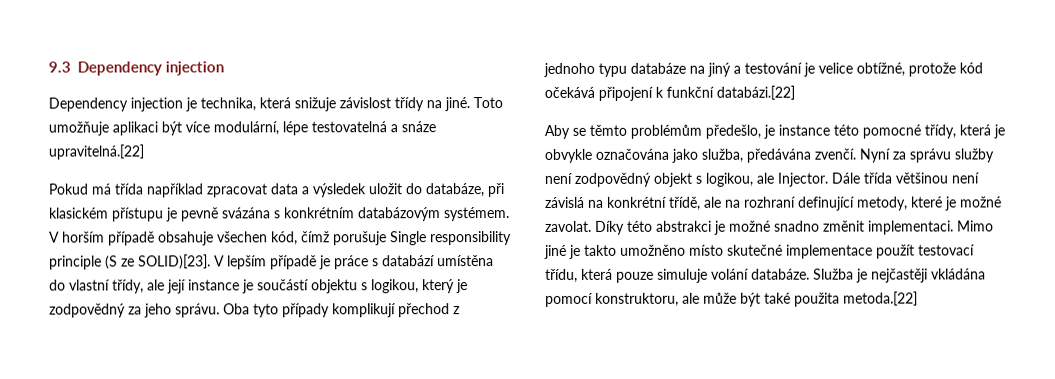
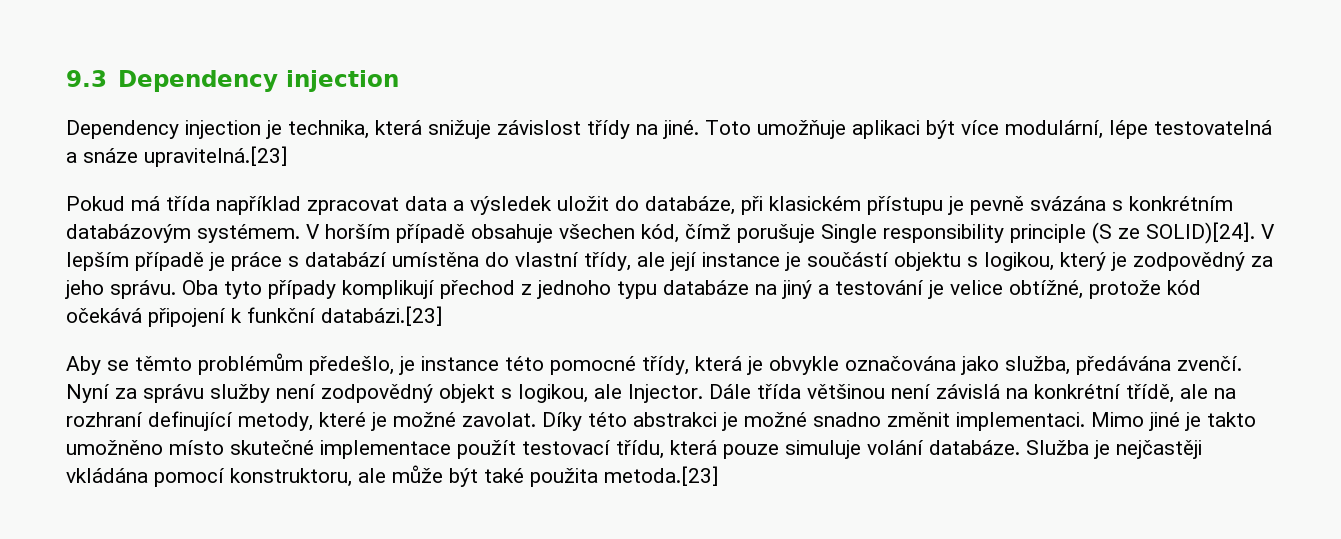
- Toto umožňuje aplikaci být více modulární, lépe testovatelná a snáze upravitelná.[22]
+ Toto umožňuje aplikaci být více modulární, lépe testovatelná a snáze upravitelná.[23]
- V horším případě obsahuje všechen kód, čímž porušuje Single responsibility principle (S ze SOLID)[23].
+ V horším případě obsahuje všechen kód, čímž porušuje Single responsibility principle (S ze SOLID)[24].
- Oba tyto případy komplikují přechod z jednoho typu databáze na jiný a testování je velice obtížné, protože kód očekává připojení k funkční databázi.[22]
+ Oba tyto případy komplikují přechod z jednoho typu databáze na jiný a testování je velice obtížné, protože kód očekává připojení k funkční databázi.[23]
- Služba je nejčastěji vkládána pomocí konstruktoru, ale může být také použita metoda.[22]
+ Služba je nejčastěji vkládána pomocí konstruktoru, ale může být také použita metoda.[23]

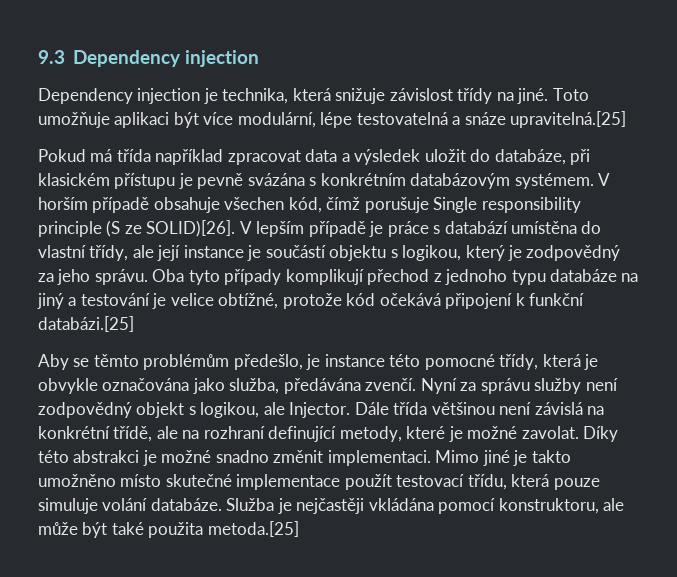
- Toto umožňuje aplikaci být více modulární, lépe testovatelná a snáze upravitelná.[23]
+ Toto umožňuje aplikaci být více modulární, lépe testovatelná a snáze upravitelná.[25]
- V horším případě obsahuje všechen kód, čímž porušuje Single responsibility principle (S ze SOLID)[24].
+ V horším případě obsahuje všechen kód, čímž porušuje Single responsibility principle (S ze SOLID)[26].
- Oba tyto případy komplikují přechod z jednoho typu databáze na jiný a testování je velice obtížné, protože kód očekává připojení k funkční databázi.[23]
+ Oba tyto případy komplikují přechod z jednoho typu databáze na jiný a testování je velice obtížné, protože kód očekává připojení k funkční databázi.[25]
- Služba je nejčastěji vkládána pomocí konstruktoru, ale může být také použita metoda.[23]
+ Služba je nejčastěji vkládána pomocí konstruktoru, ale může být také použita metoda.[25]

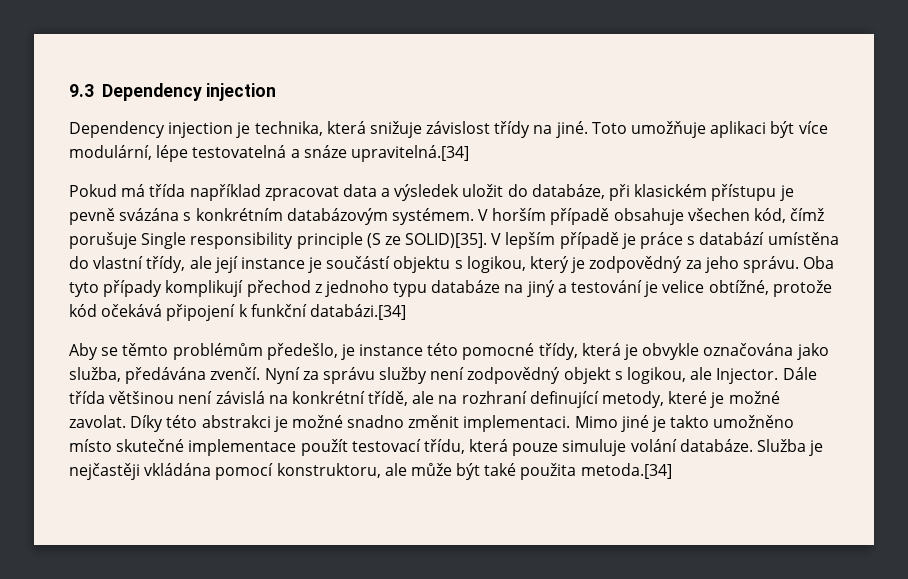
- Toto umožňuje aplikaci být více modulární, lépe testovatelná a snáze upravitelná.[25]
+ Toto umožňuje aplikaci být více modulární, lépe testovatelná a snáze upravitelná.[34]
- V horším případě obsahuje všechen kód, čímž porušuje Single responsibility principle (S ze SOLID)[26].
+ V horším případě obsahuje všechen kód, čímž porušuje Single responsibility principle (S ze SOLID)[35].
- Oba tyto případy komplikují přechod z jednoho typu databáze na jiný a testování je velice obtížné, protože kód očekává připojení k funkční databázi.[25]
+ Oba tyto případy komplikují přechod z jednoho typu databáze na jiný a testování je velice obtížné, protože kód očekává připojení k funkční databázi.[34]
- Služba je nejčastěji vkládána pomocí konstruktoru, ale může být také použita metoda.[25]
+ Služba je nejčastěji vkládána pomocí konstruktoru, ale může být také použita metoda.[34]

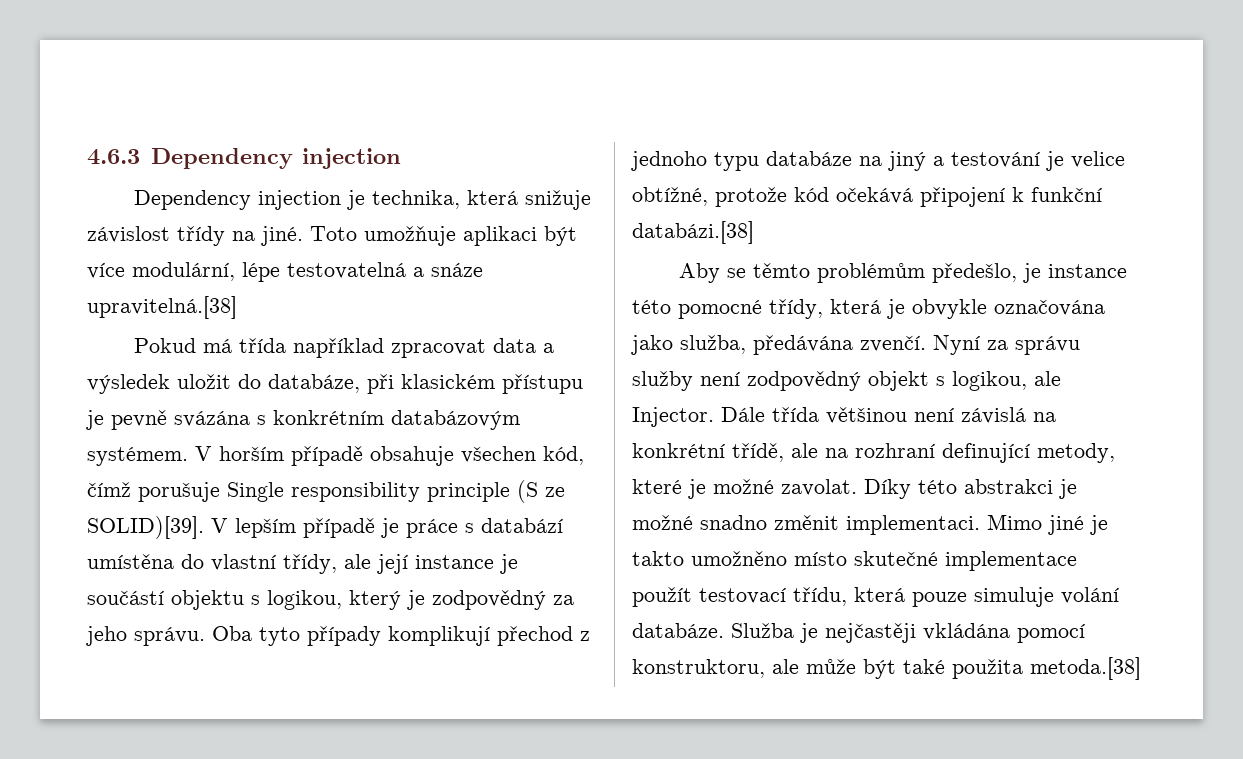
- 9.3 Dependency injection
+ 4.6.3 Dependency injection
- Toto umožňuje aplikaci být více modulární, lépe testovatelná a snáze upravitelná.[34]
+ Toto umožňuje aplikaci být více modulární, lépe testovatelná a snáze upravitelná.[38]
- V horším případě obsahuje všechen kód, čímž porušuje Single responsibility principle (S ze SOLID)[35].
+ V horším případě obsahuje všechen kód, čímž porušuje Single responsibility principle (S ze SOLID)[39].
- Oba tyto případy komplikují přechod z jednoho typu databáze na jiný a testování je velice obtížné, protože kód očekává připojení k funkční databázi.[34]
+ Oba tyto případy komplikují přechod z jednoho typu databáze na jiný a testování je velice obtížné, protože kód očekává připojení k funkční databázi.[38]
- Služba je nejčastěji vkládána pomocí konstruktoru, ale může být také použita metoda.[34]
+ Služba je nejčastěji vkládána pomocí konstruktoru, ale může být také použita metoda.[38]

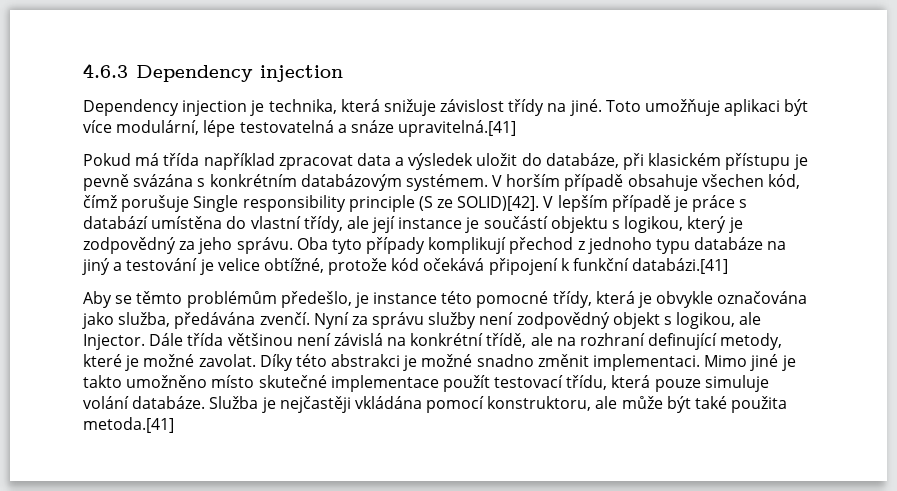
- Toto umožňuje aplikaci být více modulární, lépe testovatelná a snáze upravitelná.[38]
+ Toto umožňuje aplikaci být více modulární, lépe testovatelná a snáze upravitelná.[41]
- V horším případě obsahuje všechen kód, čímž porušuje Single responsibility principle (S ze SOLID)[39].
+ V horším případě obsahuje všechen kód, čímž porušuje Single responsibility principle (S ze SOLID)[42].
- Oba tyto případy komplikují přechod z jednoho typu databáze na jiný a testování je velice obtížné, protože kód očekává připojení k funkční databázi.[38]
+ Oba tyto případy komplikují přechod z jednoho typu databáze na jiný a testování je velice obtížné, protože kód očekává připojení k funkční databázi.[41]
- Služba je nejčastěji vkládána pomocí konstruktoru, ale může být také použita metoda.[38]
+ Služba je nejčastěji vkládána pomocí konstruktoru, ale může být také použita metoda.[41]

